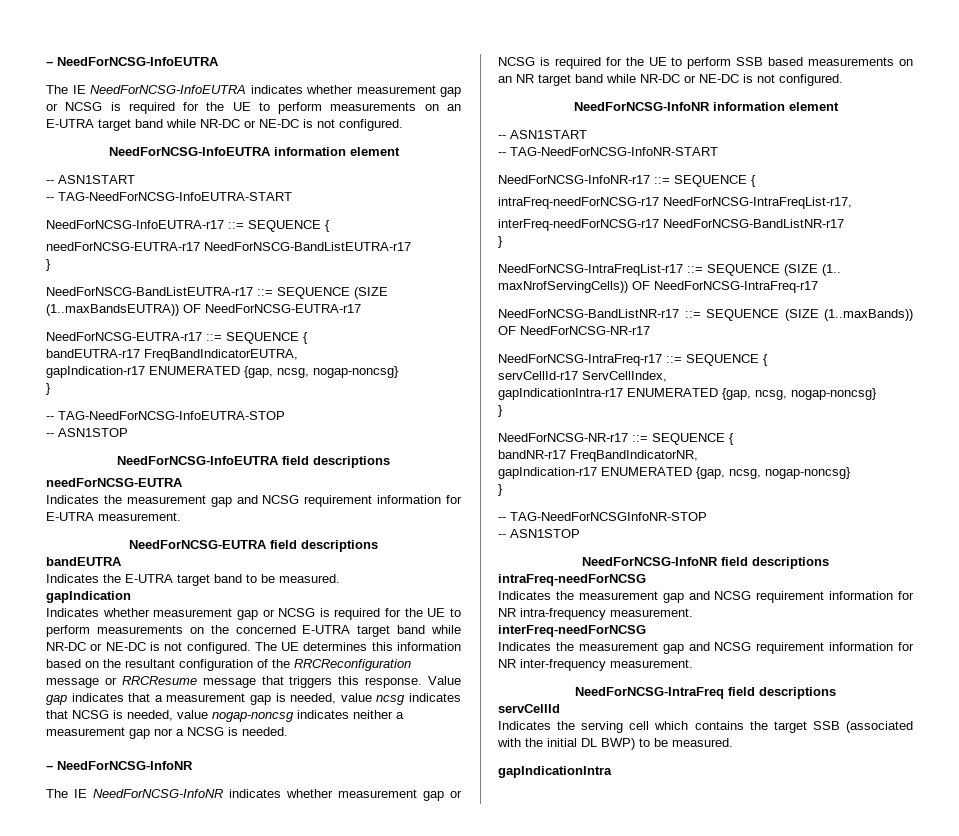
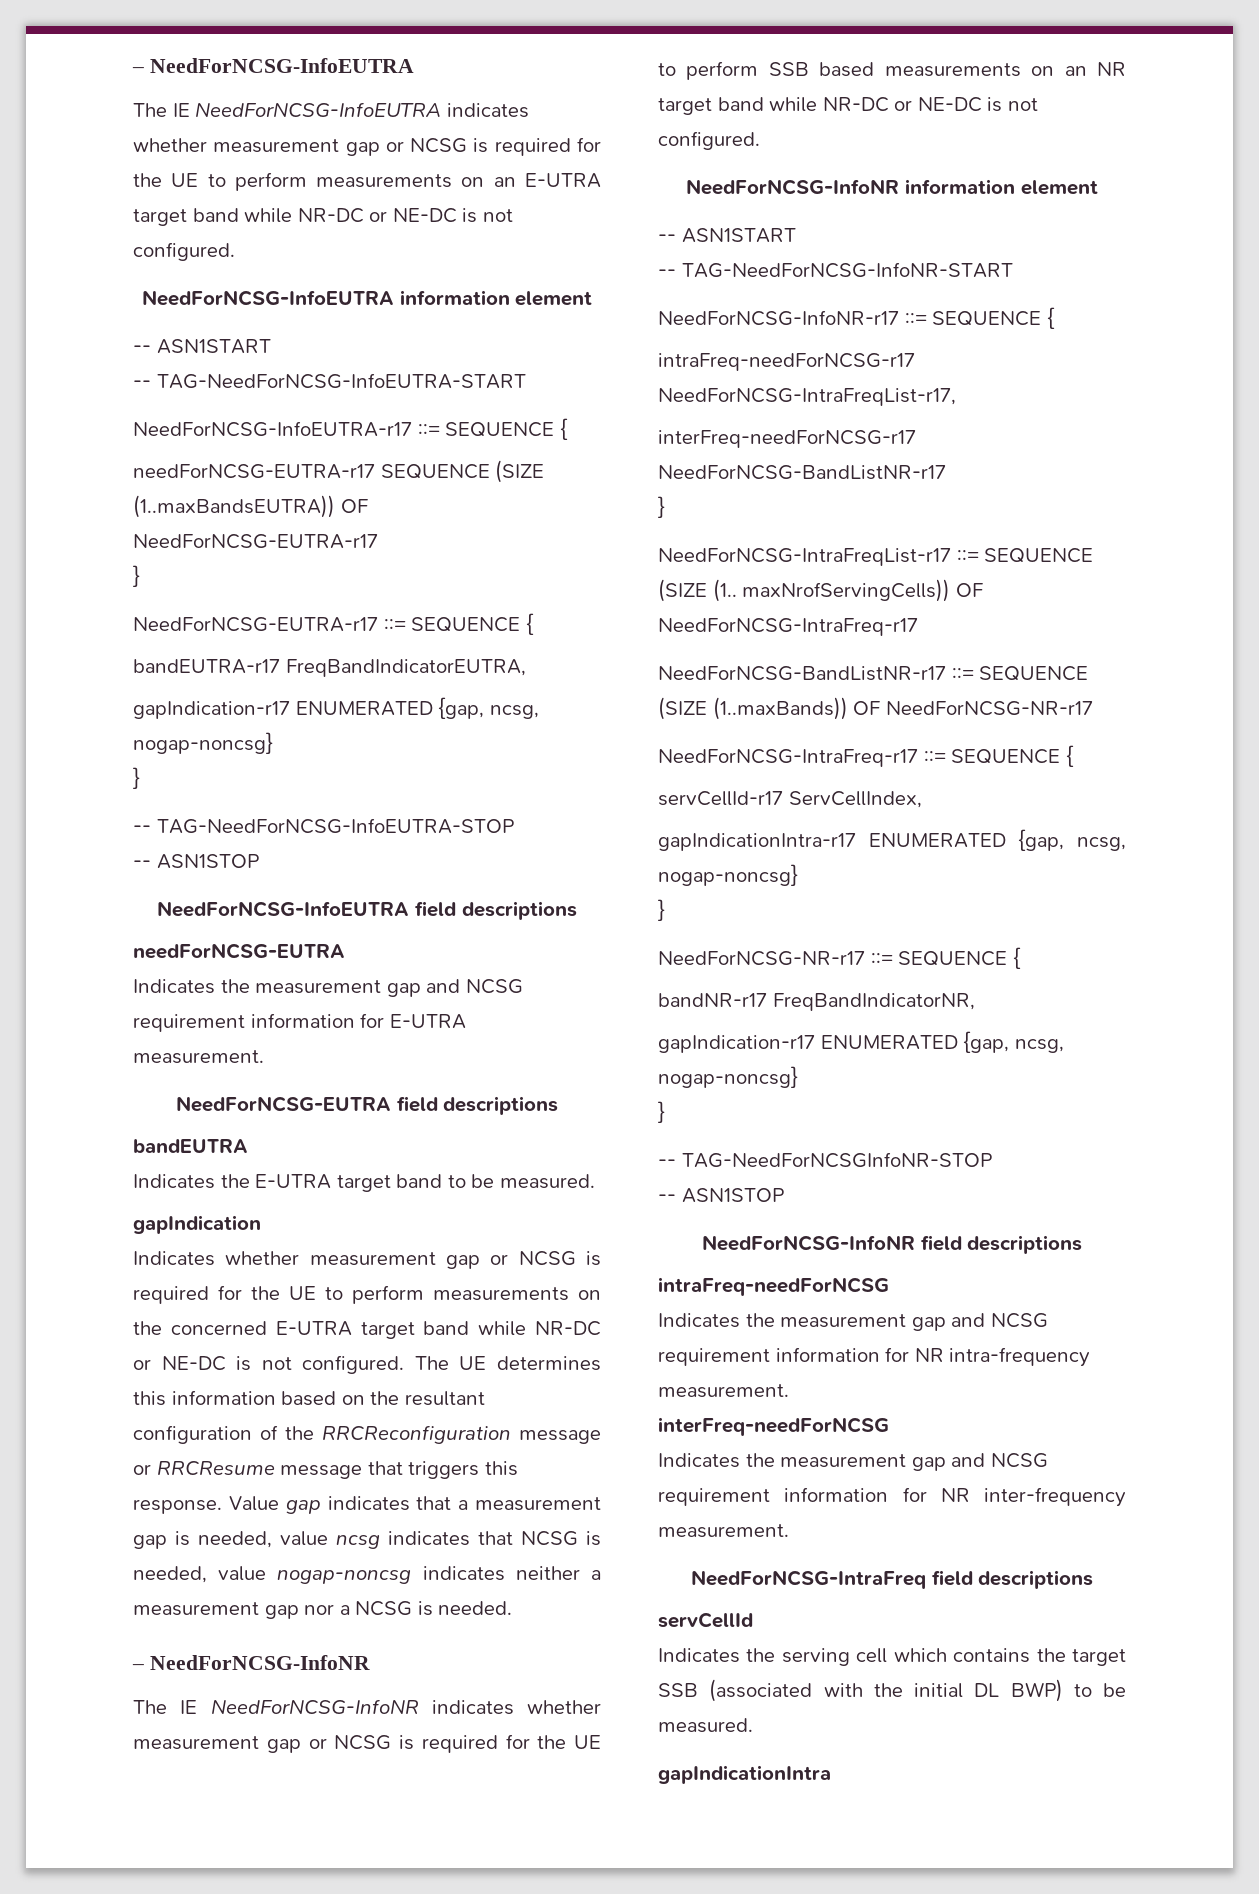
- needForNCSG-EUTRA-r17 NeedForNSCG-BandListEUTRA-r17
+ needForNCSG-EUTRA-r17 SEQUENCE (SIZE (1..maxBandsEUTRA)) OF NeedForNCSG-EUTRA-r17
  }
- NeedForNSCG-BandListEUTRA-r17 ::= SEQUENCE (SIZE (1..maxBandsEUTRA)) OF NeedForNCSG-EUTRA-r17

